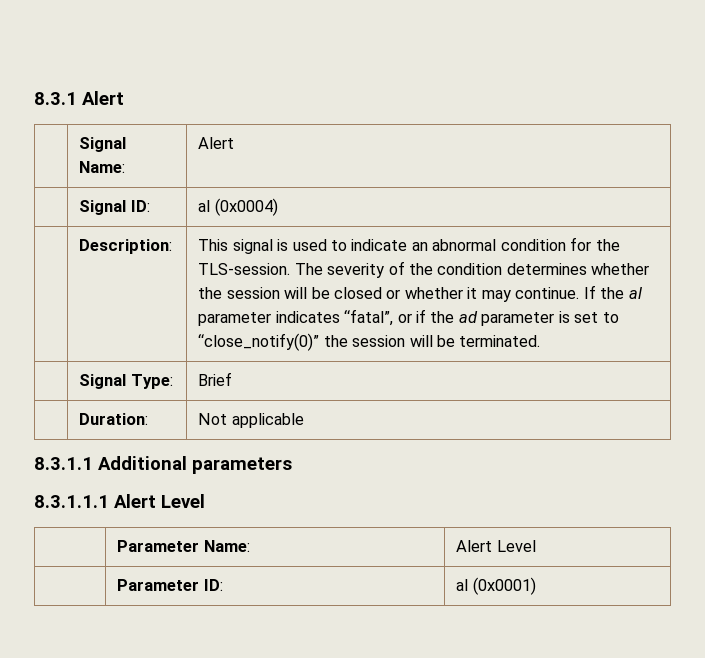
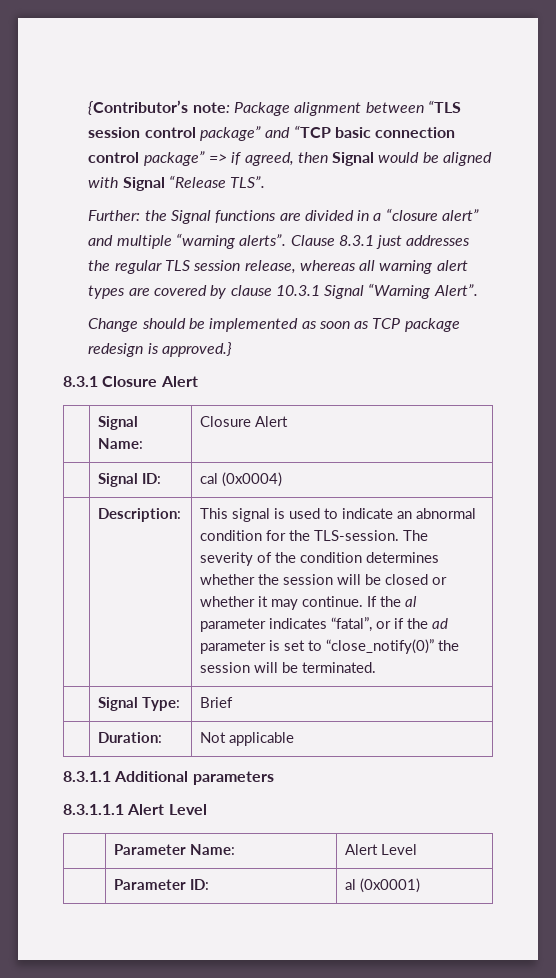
- 8.3.1 Alert
+ {Contributor’s note: Package alignment between “TLS session control package” and “TCP basic connection control package” => if agreed, then Signal would be aligned with Signal “Release TLS”.
+ Further: the Signal functions are divided in a “closure alert” and multiple “warning alerts”. Clause 8.3.1 just addresses the regular TLS session release, whereas all warning alert types are covered by clause 10.3.1 Signal “Warning Alert”.
+ Change should be implemented as soon as TCP package redesign is approved.}
+ 8.3.1 Closure Alert
- | Signal Name: | Alert
+ | Signal Name: | Closure Alert
- | Signal ID: | al (0x0004)
+ | Signal ID: | cal (0x0004)

